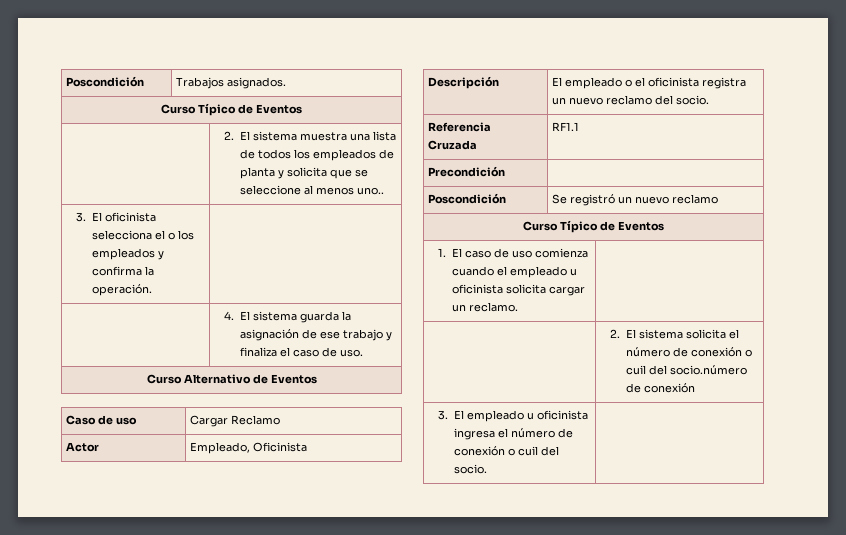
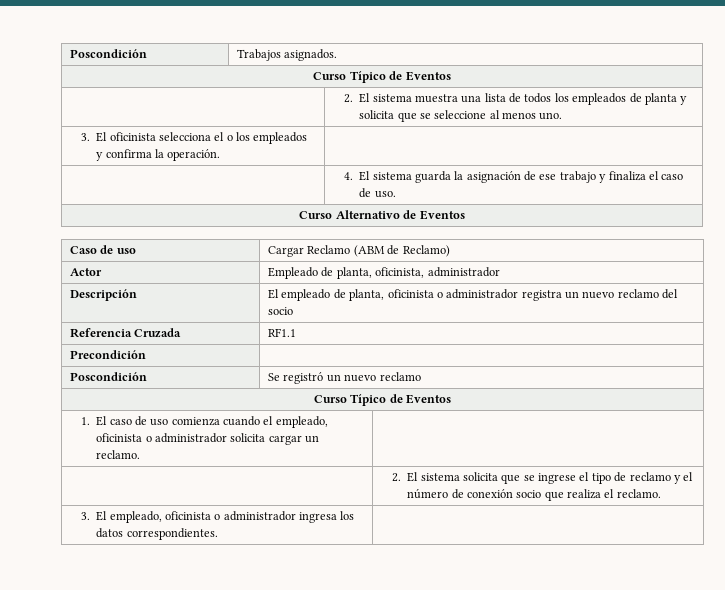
- | 2. El sistema muestra una lista de todos los empleados de planta y solicita que se seleccione al menos uno..
+ | 2. El sistema muestra una lista de todos los empleados de planta y solicita que se seleccione al menos uno.
- Caso de uso | Cargar Reclamo
- Actor | Empleado, Oficinista
- Descripción | El empleado o el oficinista registra un nuevo reclamo del socio.
+ Caso de uso | Cargar Reclamo (ABM de Reclamo)
+ Actor | Empleado de planta, oficinista, administrador
+ Descripción | El empleado de planta, oficinista o administrador registra un nuevo reclamo del socio
- 1. El caso de uso comienza cuando el empleado u oficinista solicita cargar un reclamo. |
+ 1. El caso de uso comienza cuando el empleado, oficinista o administrador solicita cargar un reclamo. |
- | 2. El sistema solicita el número de conexión o cuil del socio.número de conexión
- 3. El empleado u oficinista ingresa el número de conexión o cuil del socio. |
+ | 2. El sistema solicita que se ingrese el tipo de reclamo y el número de conexión socio que realiza el reclamo.
+ 3. El empleado, oficinista o administrador ingresa los datos correspondientes. |

